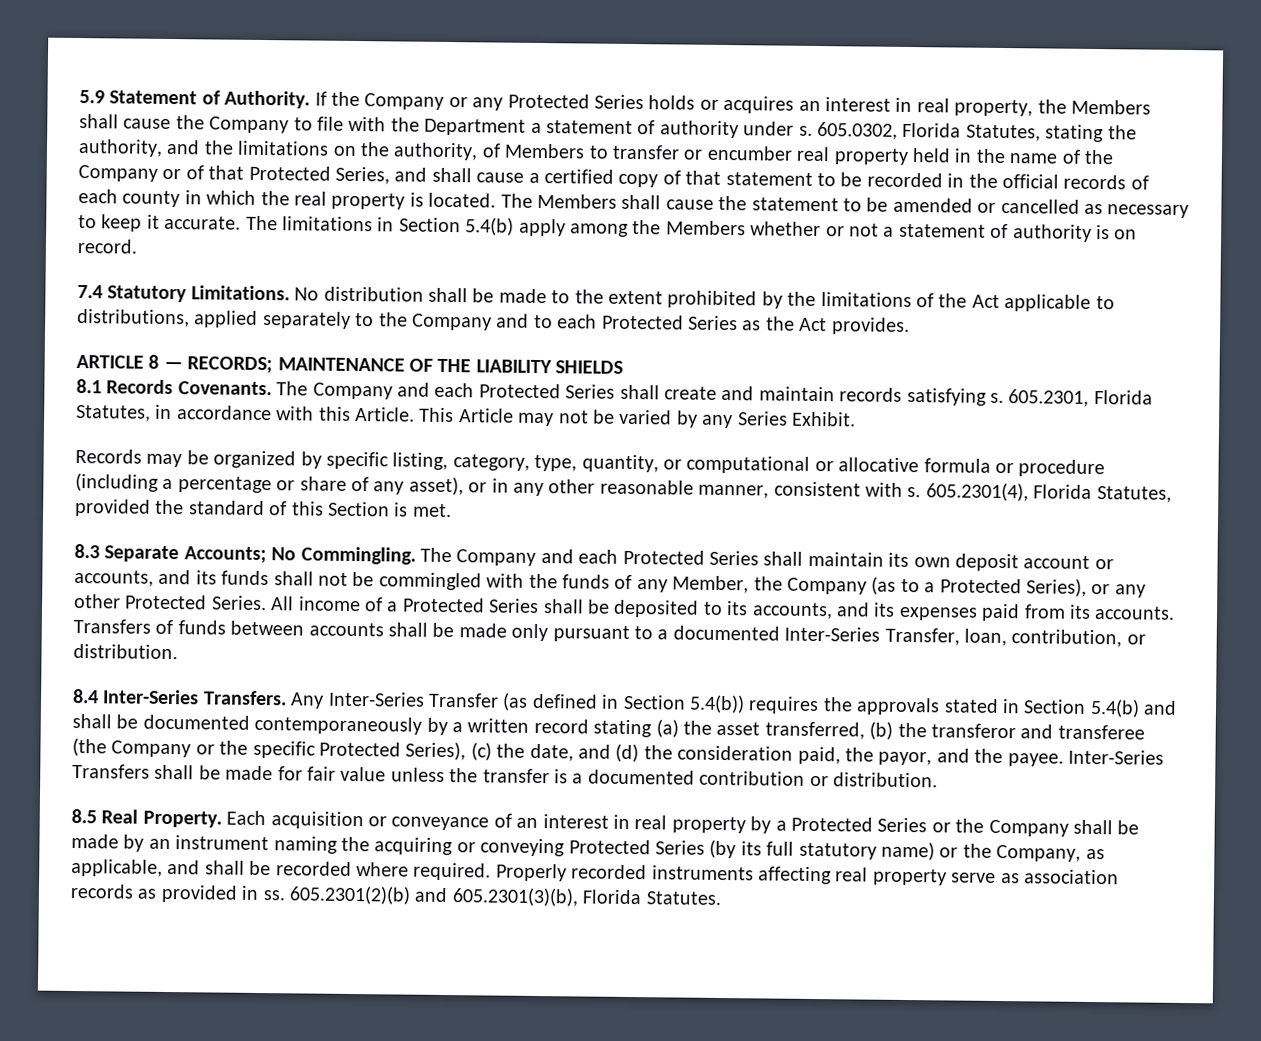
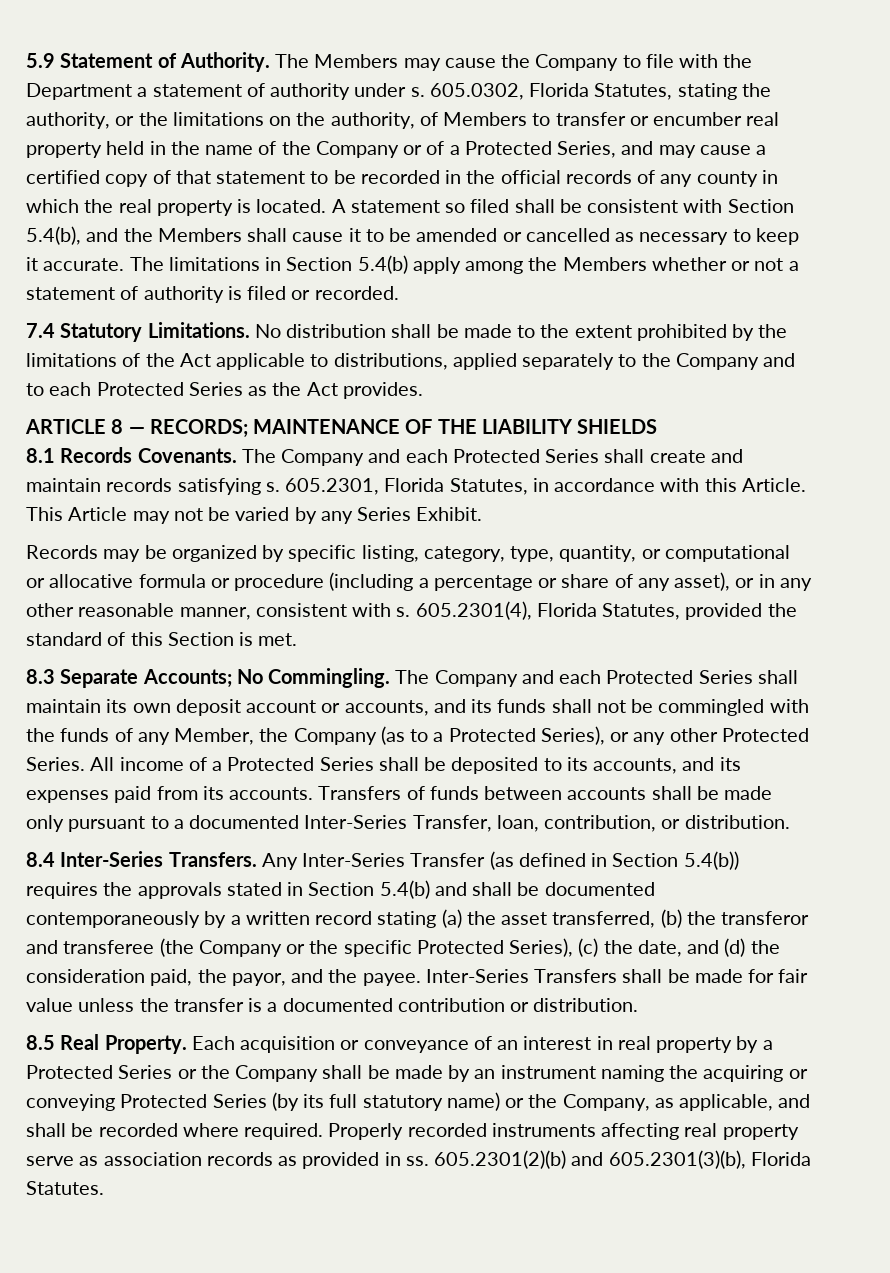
- If the Company or any Protected Series holds or acquires an interest in real property, the Members shall cause the Company to file with the Department a statement of authority under s.
+ The Members may cause the Company to file with the Department a statement of authority under s.
- 605.0302, Florida Statutes, stating the authority, and the limitations on the authority, of Members to transfer or encumber real property held in the name of the Company or of that Protected Series, and shall cause a certified copy of that statement to be recorded in the official records of each county in which the real property is located.
+ 605.0302, Florida Statutes, stating the authority, or the limitations on the authority, of Members to transfer or encumber real property held in the name of the Company or of a Protected Series, and may cause a certified copy of that statement to be recorded in the official records of any county in which the real property is located.
- The Members shall cause the statement to be amended or cancelled as necessary to keep it accurate.
+ A statement so filed shall be consistent with Section 5.4(b), and the Members shall cause it to be amended or cancelled as necessary to keep it accurate.
- The limitations in Section 5.4(b) apply among the Members whether or not a statement of authority is on record.
+ The limitations in Section 5.4(b) apply among the Members whether or not a statement of authority is filed or recorded.

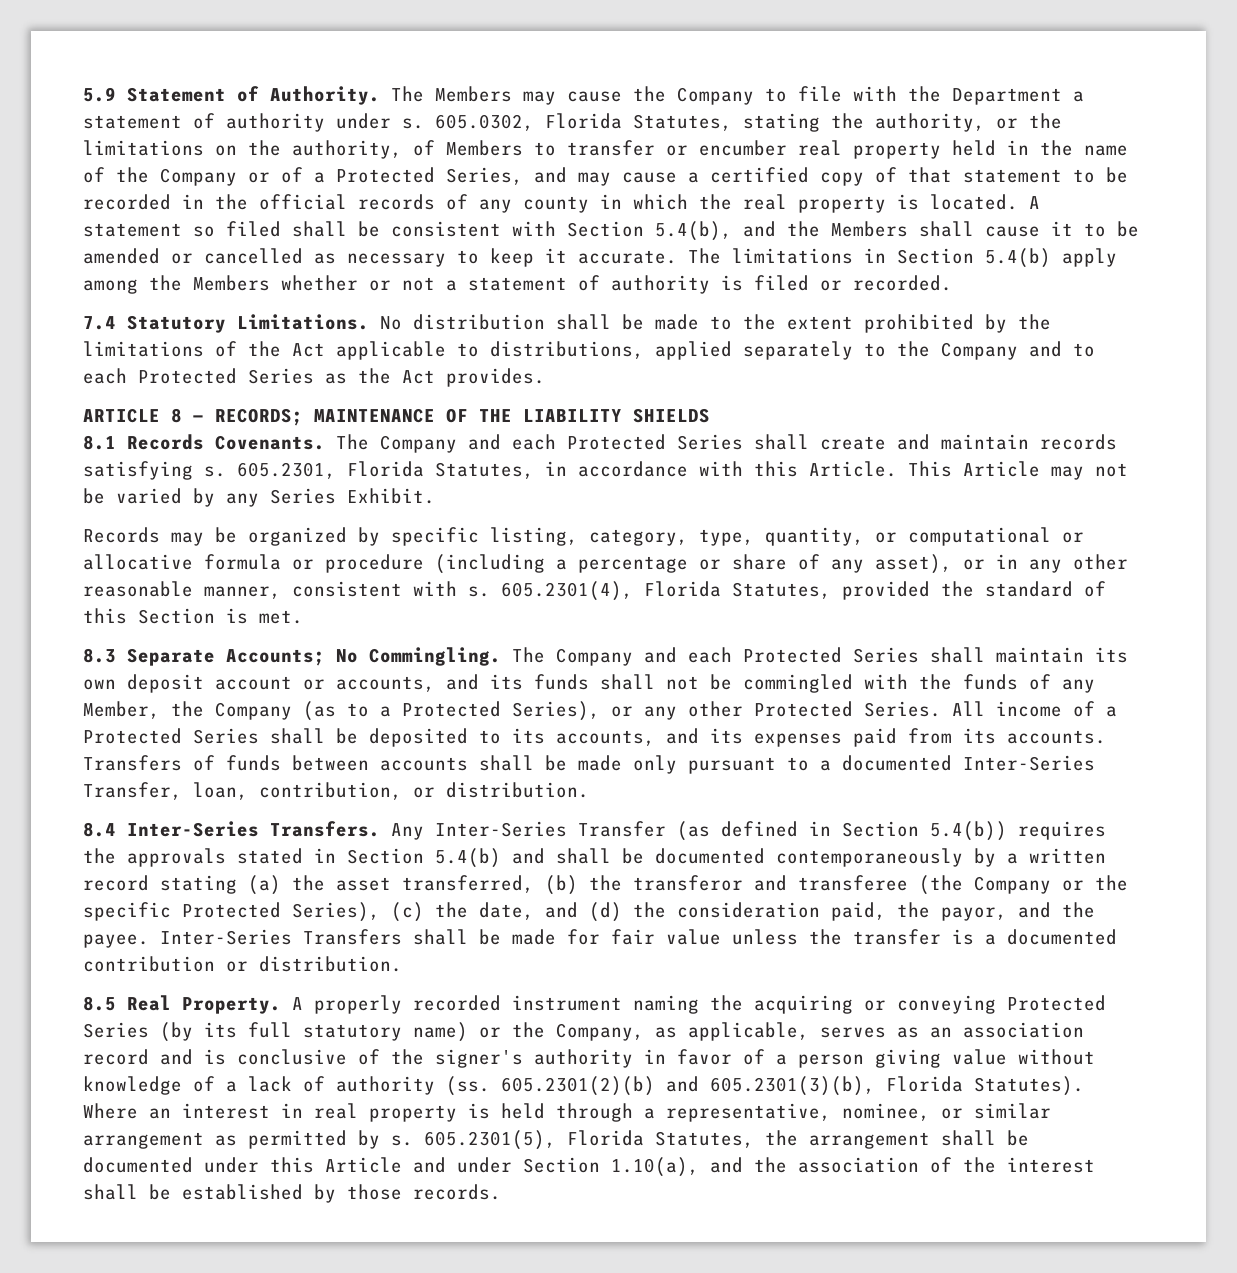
- Each acquisition or conveyance of an interest in real property by a Protected Series or the Company shall be made by an instrument naming the acquiring or conveying Protected Series (by its full statutory name) or the Company, as applicable, and shall be recorded where required. Properly recorded instruments affecting real property serve as association records as provided in ss. 605.2301(2)(b) and 605.2301(3)(b), Florida Statutes.
+ A properly recorded instrument naming the acquiring or conveying Protected Series (by its full statutory name) or the Company, as applicable, serves as an association record and is conclusive of the signer's authority in favor of a person giving value without knowledge of a lack of authority (ss. 605.2301(2)(b) and 605.2301(3)(b), Florida Statutes). Where an interest in real property is held through a representative, nominee, or similar arrangement as permitted by s. 605.2301(5), Florida Statutes, the arrangement shall be documented under this Article and under Section 1.10(a), and the association of the interest shall be established by those records.

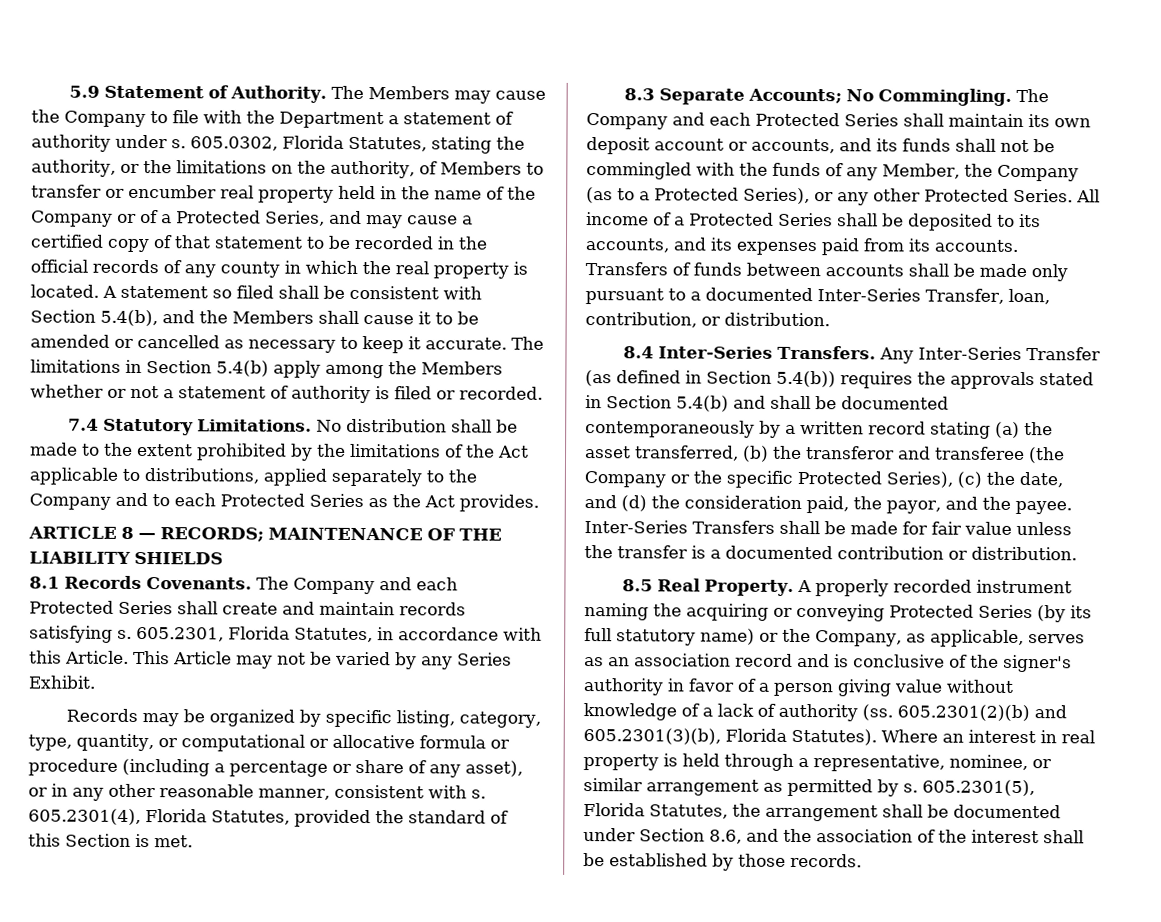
- 605.2301(5), Florida Statutes, the arrangement shall be documented under this Article and under Section 1.10(a), and the association of the interest shall be established by those records.
+ 605.2301(5), Florida Statutes, the arrangement shall be documented under Section 8.6, and the association of the interest shall be established by those records.

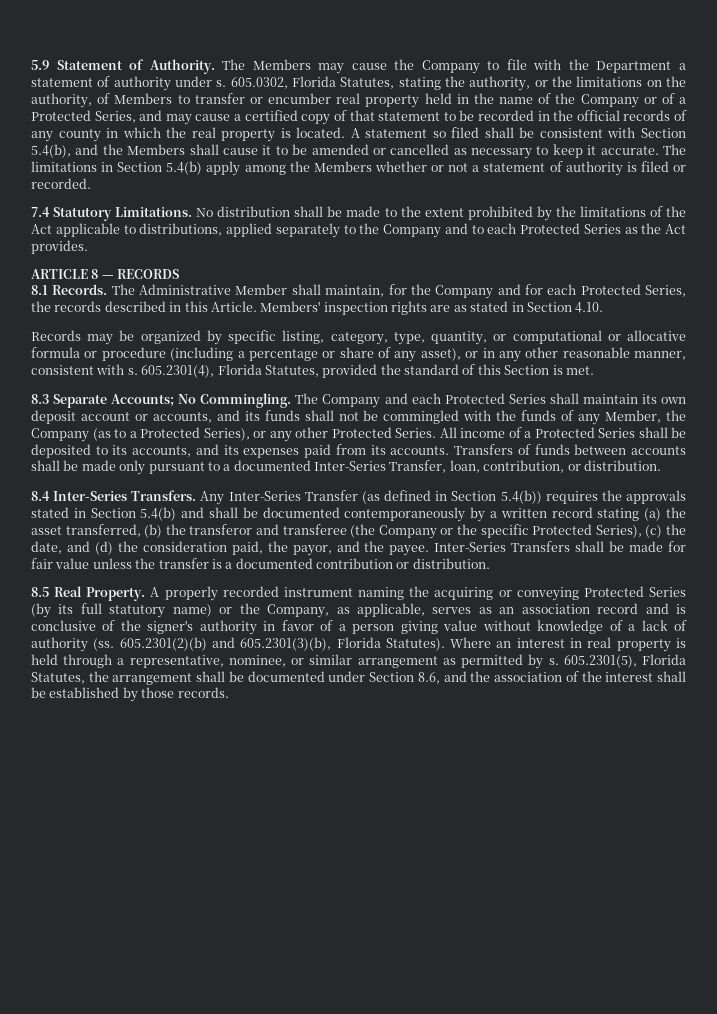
- ARTICLE 8 — RECORDS; MAINTENANCE OF THE LIABILITY SHIELDS
- 8.1 Records Covenants. The Company and each Protected Series shall create and maintain records satisfying s. 605.2301, Florida Statutes, in accordance with this Article. This Article may not be varied by any Series Exhibit.
+ ARTICLE 8 — RECORDS
+ 8.1 Records. The Administrative Member shall maintain, for the Company and for each Protected Series, the records described in this Article. Members' inspection rights are as stated in Section 4.10.

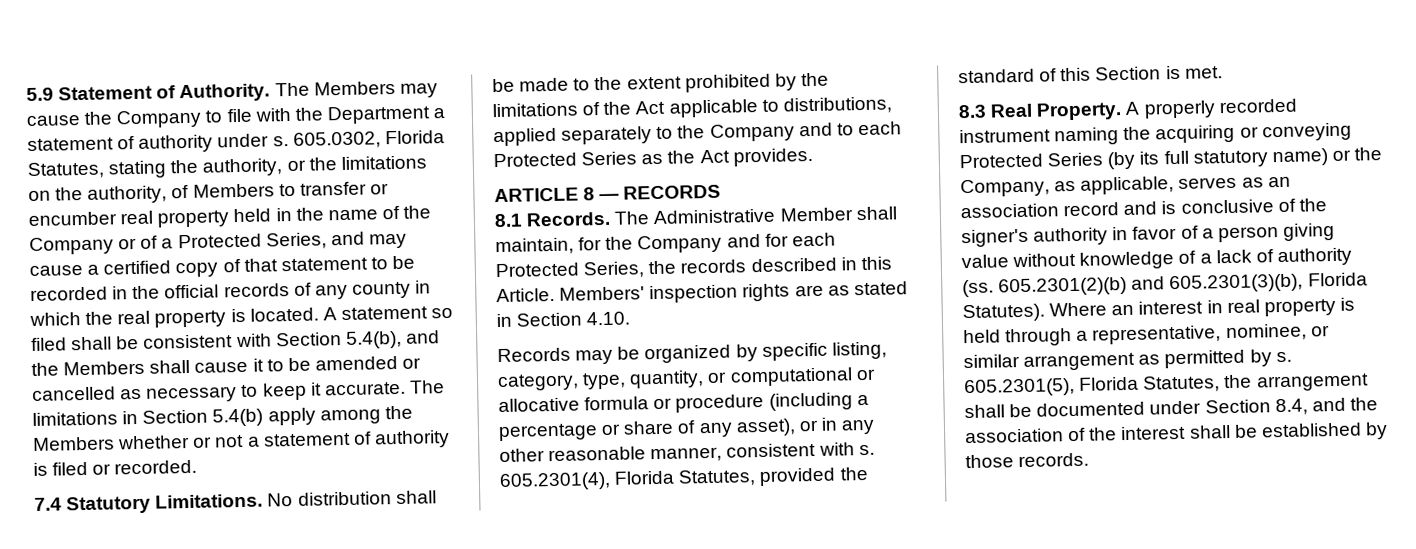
- 8.3 Separate Accounts; No Commingling. The Company and each Protected Series shall maintain its own deposit account or accounts, and its funds shall not be commingled with the funds of any Member, the Company (as to a Protected Series), or any other Protected Series. All income of a Protected Series shall be deposited to its accounts, and its expenses paid from its accounts. Transfers of funds between accounts shall be made only pursuant to a documented Inter-Series Transfer, loan, contribution, or distribution.
- 8.4 Inter-Series Transfers. Any Inter-Series Transfer (as defined in Section 5.4(b)) requires the approvals stated in Section 5.4(b) and shall be documented contemporaneously by a written record stating (a) the asset transferred, (b) the transferor and transferee (the Company or the specific Protected Series), (c) the date, and (d) the consideration paid, the payor, and the payee. Inter-Series Transfers shall be made for fair value unless the transfer is a documented contribution or distribution.
- 8.5 Real Property.
+ 8.3 Real Property.
- 605.2301(5), Florida Statutes, the arrangement shall be documented under Section 8.6, and the association of the interest shall be established by those records.
+ 605.2301(5), Florida Statutes, the arrangement shall be documented under Section 8.4, and the association of the interest shall be established by those records.

